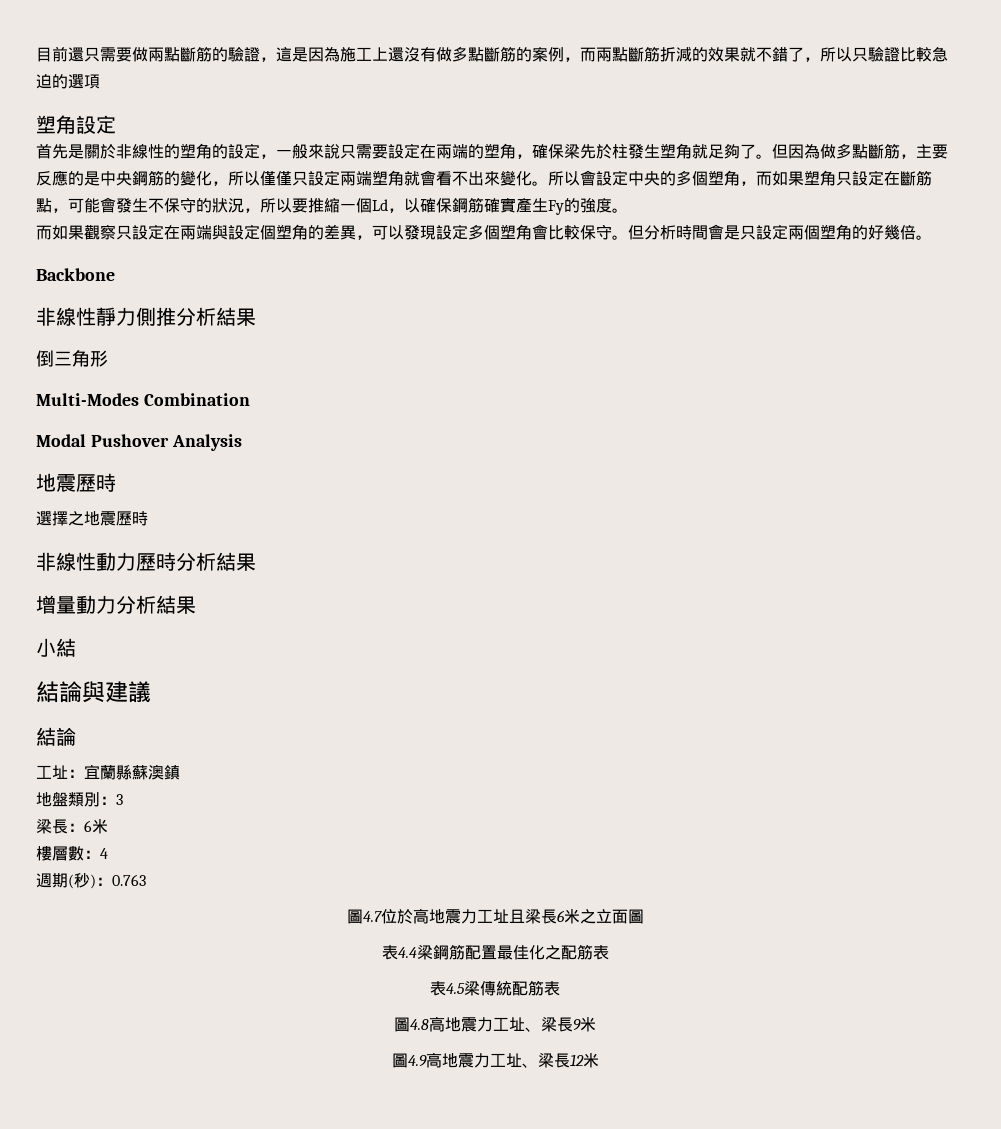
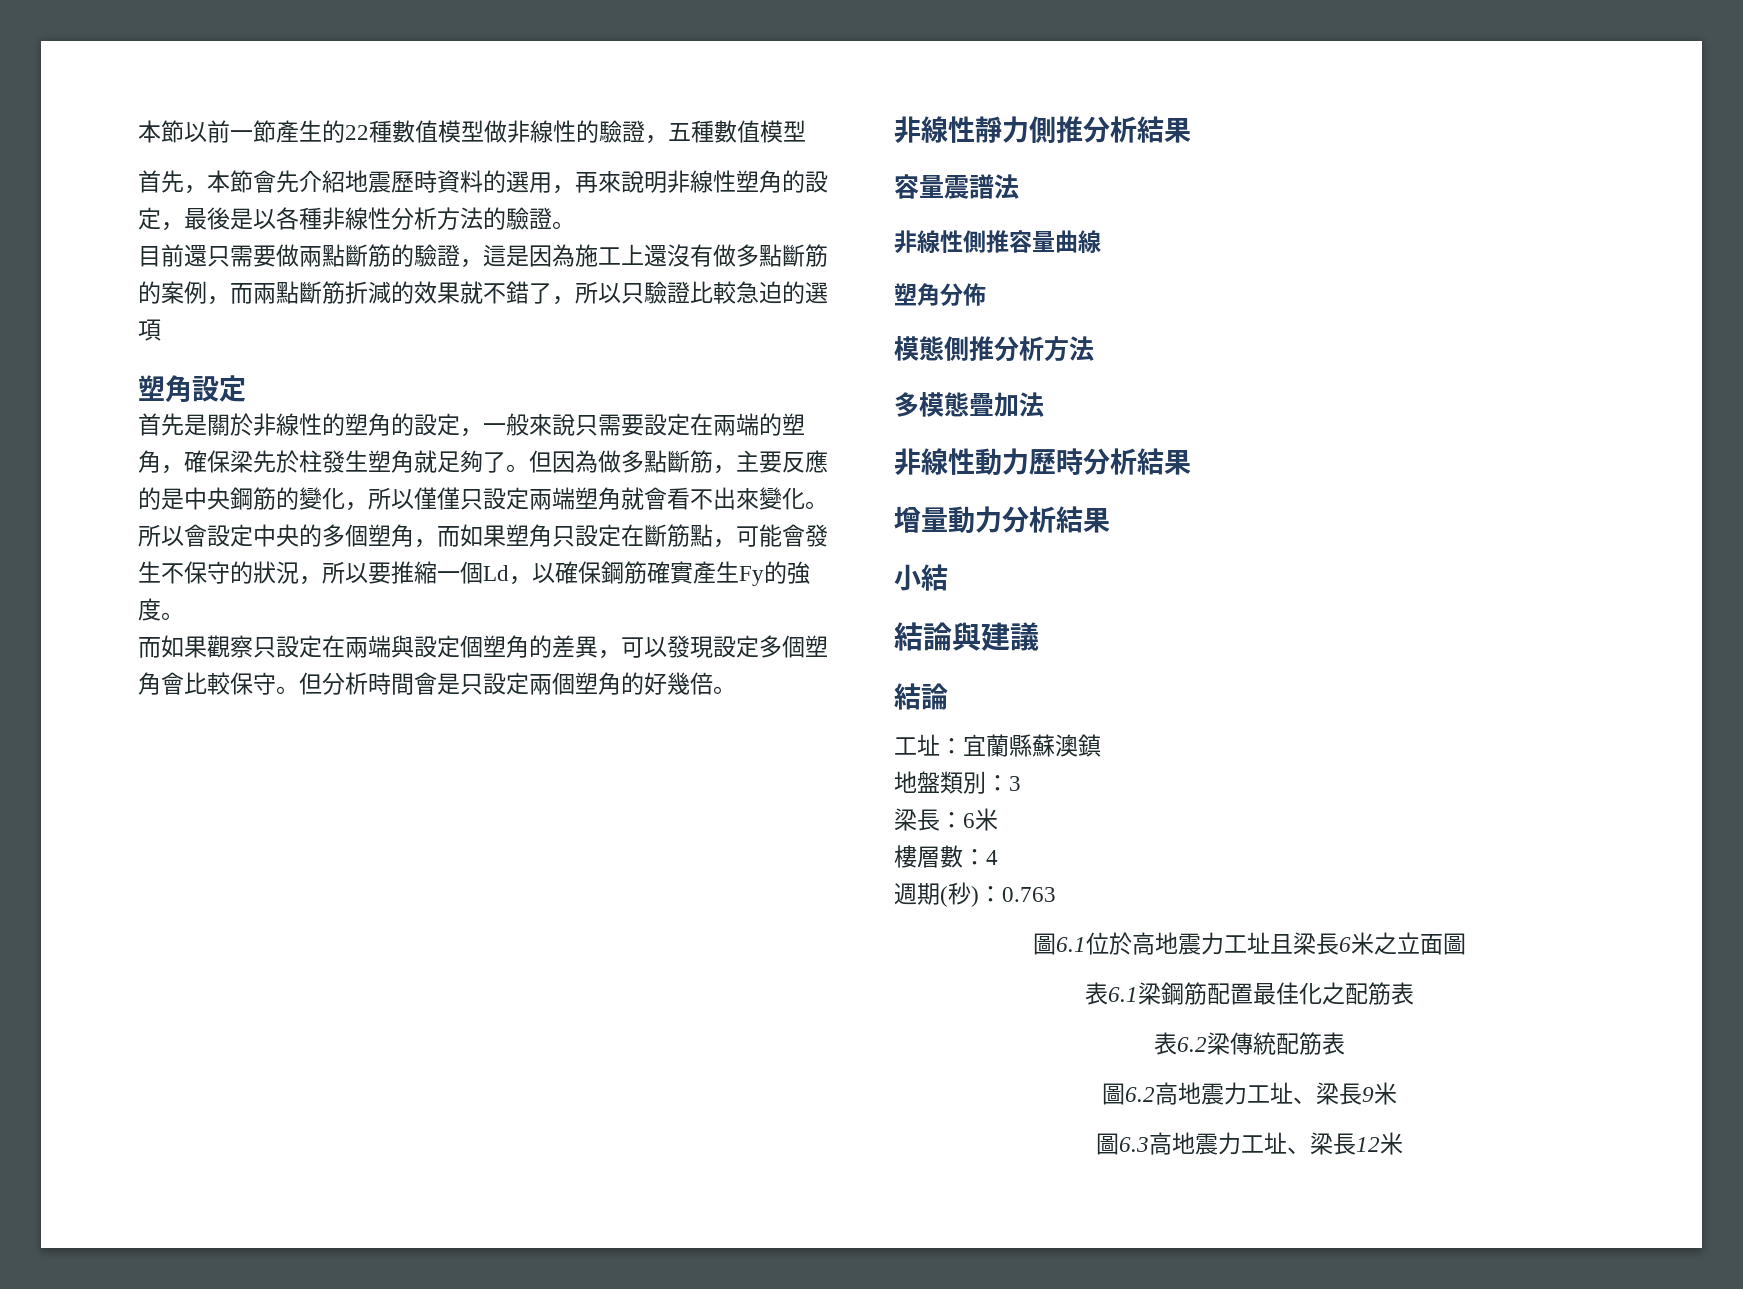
+ 本節以前一節產生的22種數值模型做非線性的驗證，五種數值模型
+ 首先，本節會先介紹地震歷時資料的選用，再來說明非線性塑角的設定，最後是以各種非線性分析方法的驗證。
- Backbone
- 倒三角形
- Multi-Modes Combination
- Modal Pushover Analysis
- 地震歷時
- 選擇之地震歷時
+ 容量震譜法
+ 非線性側推容量曲線
+ 塑角分佈
+ 模態側推分析方法
+ 多模態疊加法
- 圖4.7位於高地震力工址且梁長6米之立面圖
+ 圖6.1位於高地震力工址且梁長6米之立面圖
- 表4.4梁鋼筋配置最佳化之配筋表
+ 表6.1梁鋼筋配置最佳化之配筋表
- 表4.5梁傳統配筋表
+ 表6.2梁傳統配筋表
- 圖4.8高地震力工址、梁長9米
+ 圖6.2高地震力工址、梁長9米
- 圖4.9高地震力工址、梁長12米
+ 圖6.3高地震力工址、梁長12米

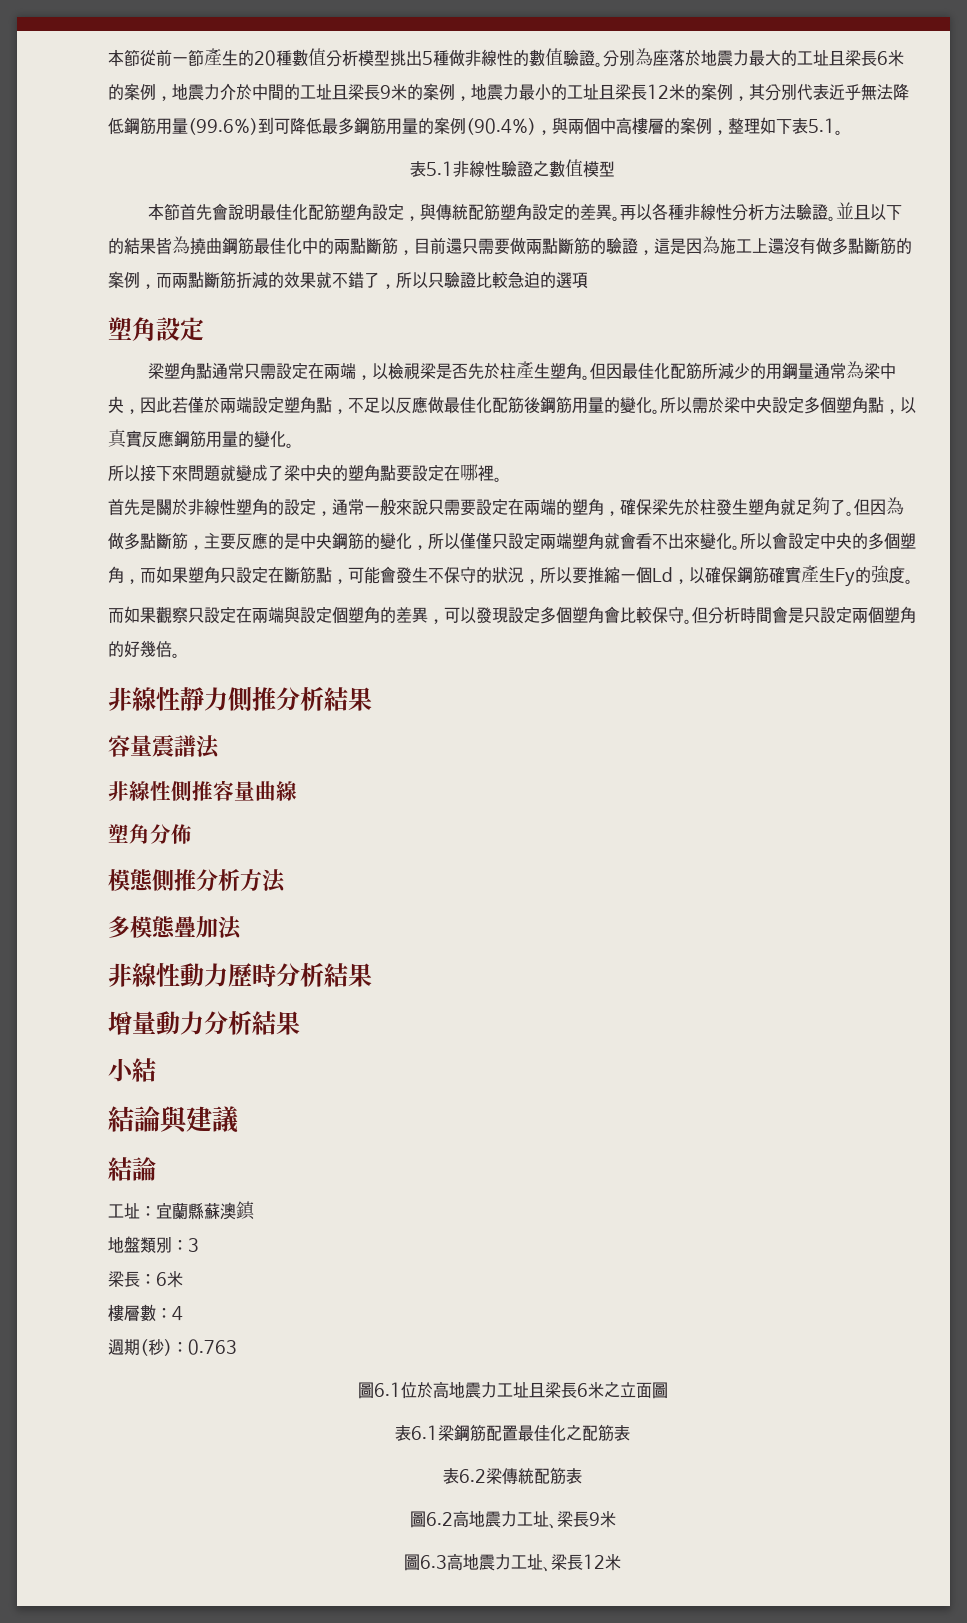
- 本節以前一節產生的22種數值模型做非線性的驗證，五種數值模型
- 首先，本節會先介紹地震歷時資料的選用，再來說明非線性塑角的設定，最後是以各種非線性分析方法的驗證。
- 目前還只需要做兩點斷筋的驗證，這是因為施工上還沒有做多點斷筋的案例，而兩點斷筋折減的效果就不錯了，所以只驗證比較急迫的選項
+ 本節從前一節產生的20種數值分析模型挑出5種做非線性的數值驗證。分別為座落於地震力最大的工址且梁長6米的案例，地震力介於中間的工址且梁長9米的案例，地震力最小的工址且梁長12米的案例，其分別代表近乎無法降低鋼筋用量(99.6%)到可降低最多鋼筋用量的案例(90.4%)，與兩個中高樓層的案例，整理如下表5.1。
+ 表5.1非線性驗證之數值模型
+ 本節首先會說明最佳化配筋塑角設定，與傳統配筋塑角設定的差異。再以各種非線性分析方法驗證。並且以下的結果皆為撓曲鋼筋最佳化中的兩點斷筋，目前還只需要做兩點斷筋的驗證，這是因為施工上還沒有做多點斷筋的案例，而兩點斷筋折減的效果就不錯了，所以只驗證比較急迫的選項
+ 梁塑角點通常只需設定在兩端，以檢視梁是否先於柱產生塑角。但因最佳化配筋所減少的用鋼量通常為梁中央，因此若僅於兩端設定塑角點，不足以反應做最佳化配筋後鋼筋用量的變化。所以需於梁中央設定多個塑角點，以真實反應鋼筋用量的變化。
+ 所以接下來問題就變成了梁中央的塑角點要設定在哪裡。
- 首先是關於非線性的塑角的設定，一般來說只需要設定在兩端的塑角，確保梁先於柱發生塑角就足夠了。
+ 首先是關於非線性塑角的設定，通常一般來說只需要設定在兩端的塑角，確保梁先於柱發生塑角就足夠了。

